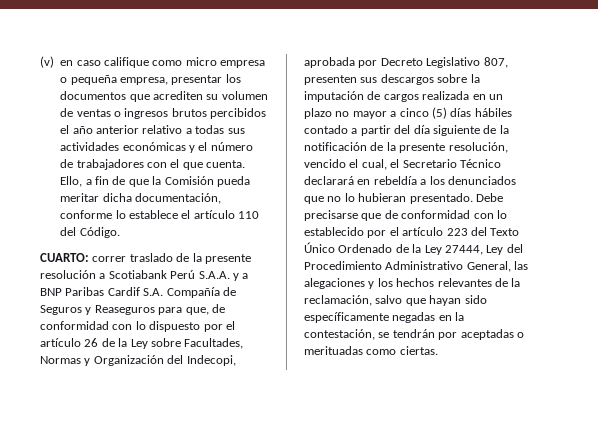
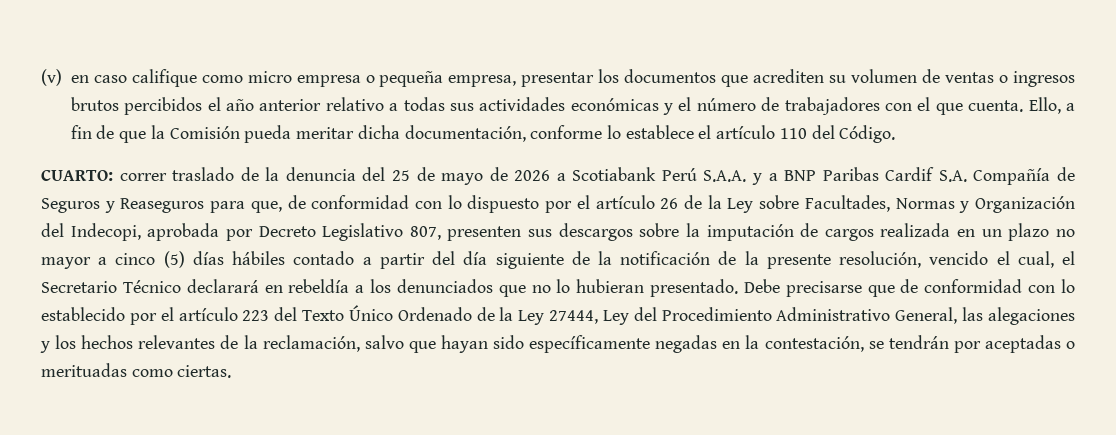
- correr traslado de la presente resolución a Scotiabank Perú S.A.A. y a BNP Paribas Cardif S.A. Compañía de Seguros y Reaseguros para que, de conformidad con lo dispuesto por el artículo 26 de la Ley sobre Facultades, Normas y Organización del Indecopi, aprobada por Decreto Legislativo 807, presenten sus descargos sobre la imputación de cargos realizada en un plazo no mayor a cinco (5) días hábiles contado a partir del día siguiente de la notificación de la presente resolución, vencido el cual, el Secretario Técnico declarará en rebeldía a los denunciados que no lo hubieran presentado.
+ correr traslado de la denuncia del 25 de mayo de 2026 a Scotiabank Perú S.A.A. y a BNP Paribas Cardif S.A. Compañía de Seguros y Reaseguros para que, de conformidad con lo dispuesto por el artículo 26 de la Ley sobre Facultades, Normas y Organización del Indecopi, aprobada por Decreto Legislativo 807, presenten sus descargos sobre la imputación de cargos realizada en un plazo no mayor a cinco (5) días hábiles contado a partir del día siguiente de la notificación de la presente resolución, vencido el cual, el Secretario Técnico declarará en rebeldía a los denunciados que no lo hubieran presentado.

